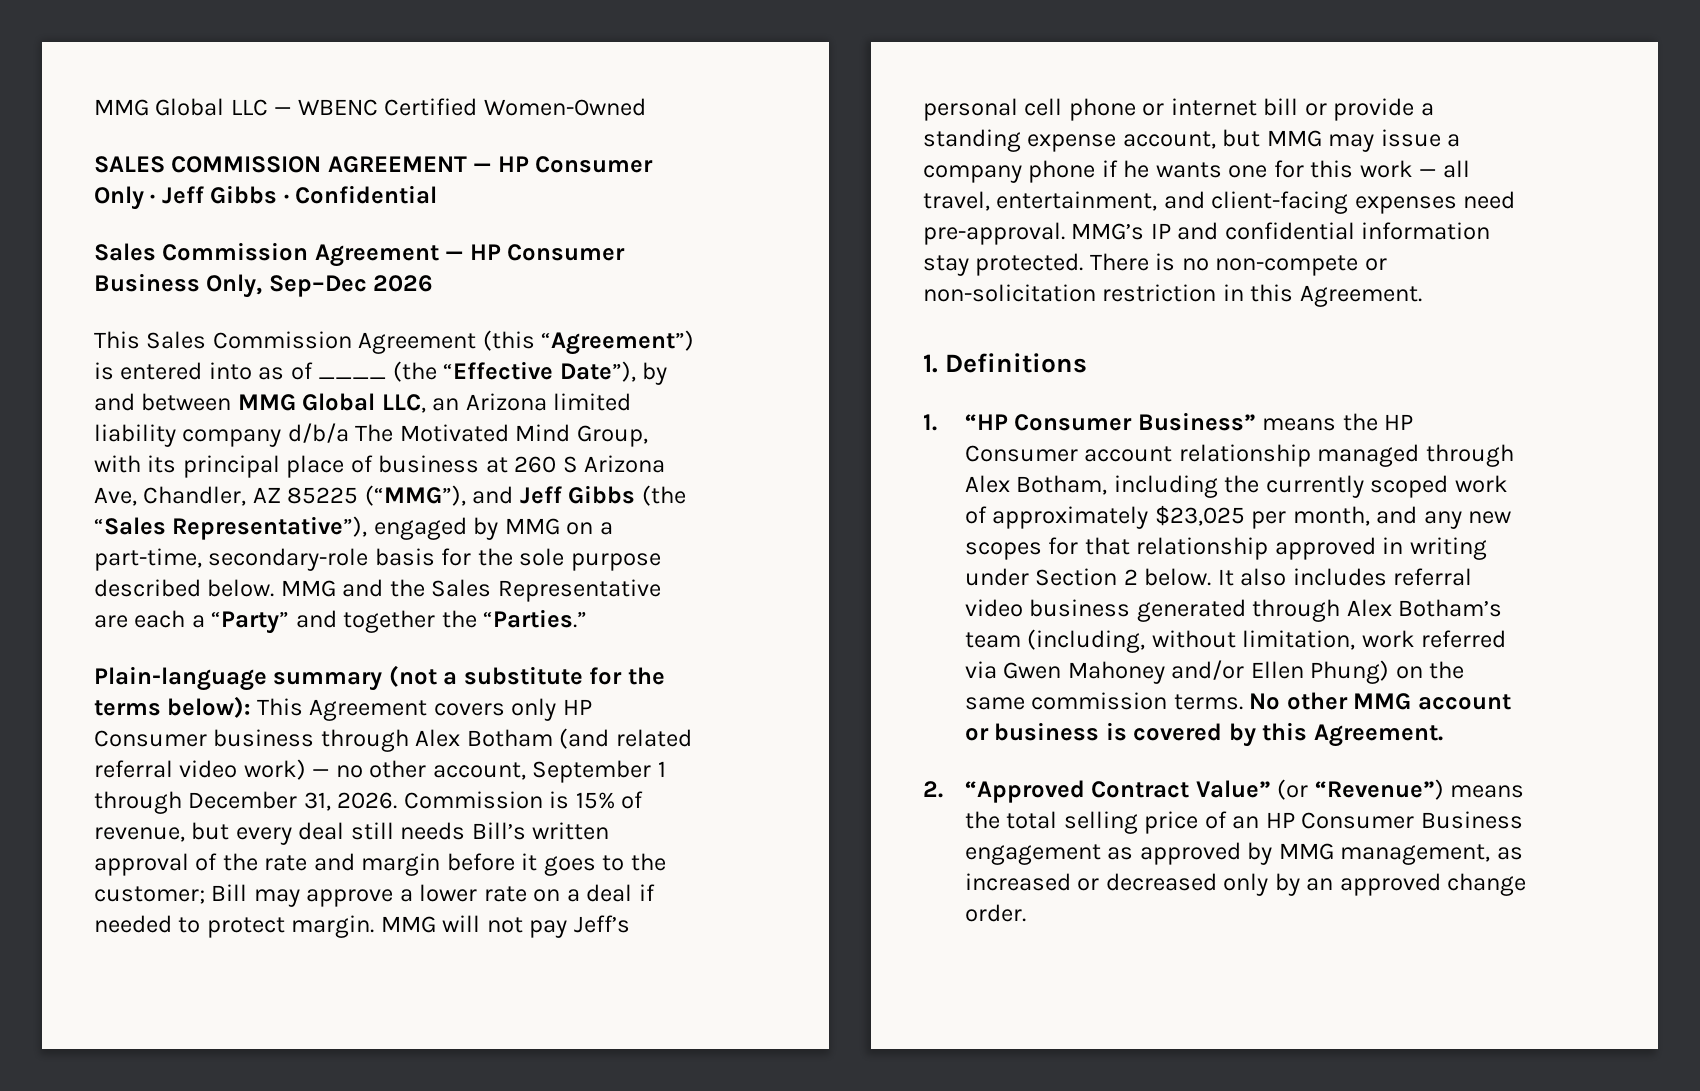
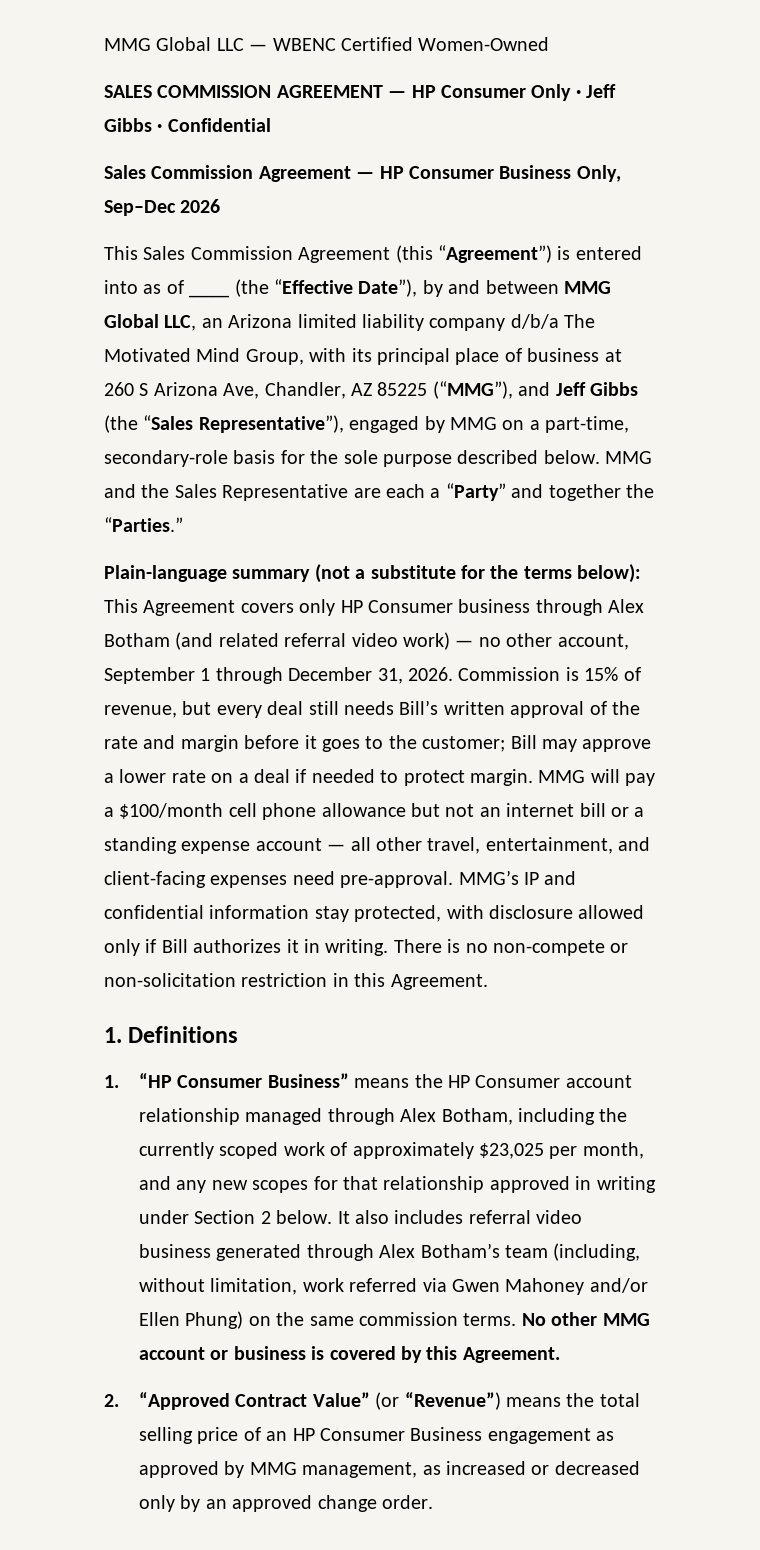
- MMG will not pay Jeff’s personal cell phone or internet bill or provide a standing expense account, but MMG may issue a company phone if he wants one for this work — all travel, entertainment, and client-facing expenses need pre-approval.
+ MMG will pay a $100/month cell phone allowance but not an internet bill or a standing expense account — all other travel, entertainment, and client-facing expenses need pre-approval.
- MMG’s IP and confidential information stay protected.
+ MMG’s IP and confidential information stay protected, with disclosure allowed only if Bill authorizes it in writing.

